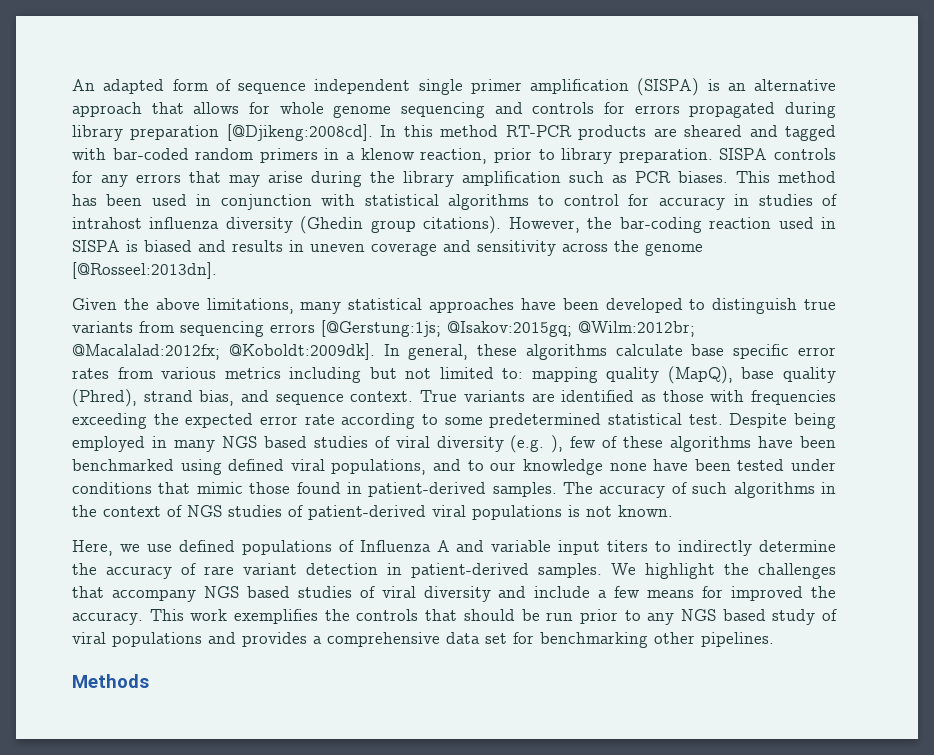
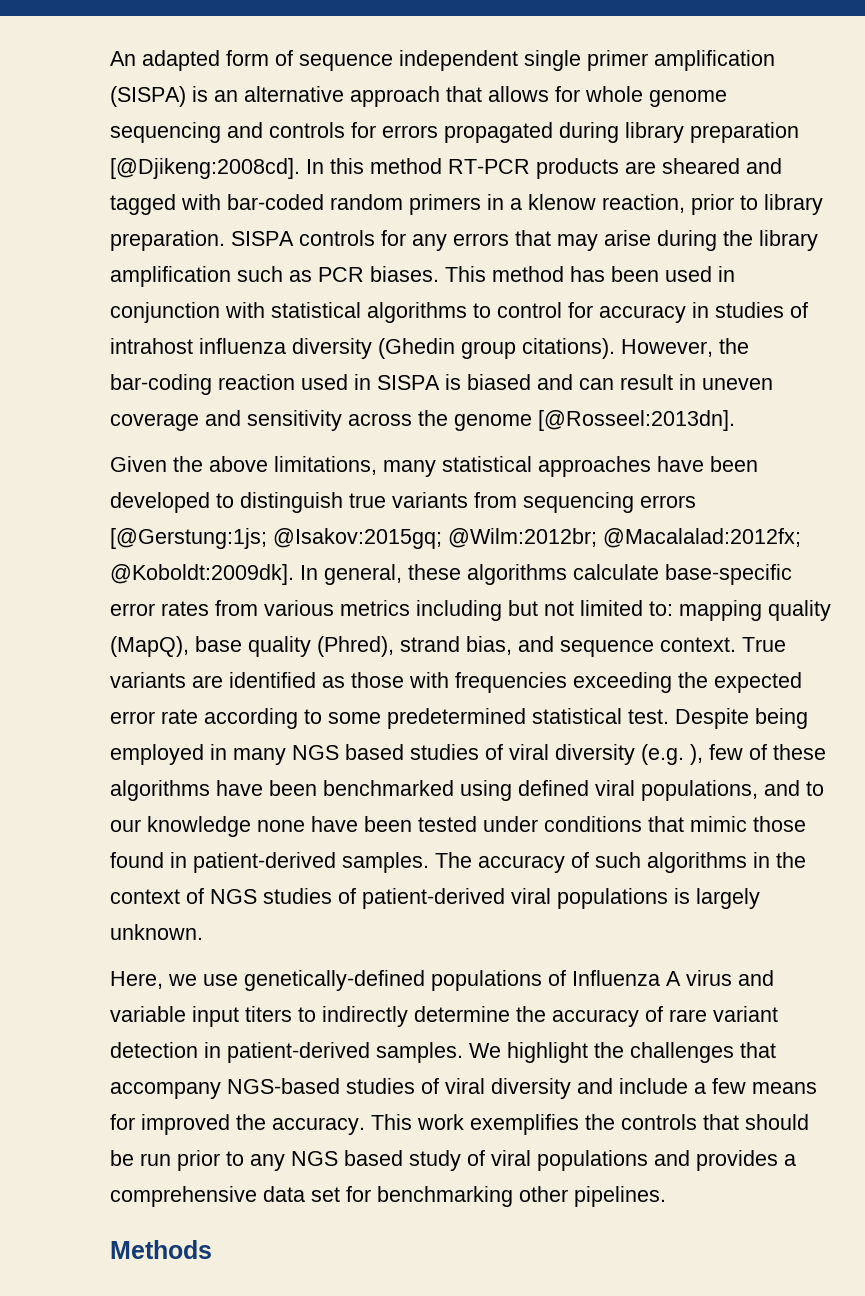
- However, the bar-coding reaction used in SISPA is biased and results in uneven coverage and sensitivity across the genome [@Rosseel:2013dn].
+ However, the bar-coding reaction used in SISPA is biased and can result in uneven coverage and sensitivity across the genome [@Rosseel:2013dn].
- In general, these algorithms calculate base specific error rates from various metrics including but not limited to: mapping quality (MapQ), base quality (Phred), strand bias, and sequence context.
+ In general, these algorithms calculate base-specific error rates from various metrics including but not limited to: mapping quality (MapQ), base quality (Phred), strand bias, and sequence context.
- The accuracy of such algorithms in the context of NGS studies of patient-derived viral populations is not known.
+ The accuracy of such algorithms in the context of NGS studies of patient-derived viral populations is largely unknown.
- Here, we use defined populations of Influenza A and variable input titers to indirectly determine the accuracy of rare variant detection in patient-derived samples.
+ Here, we use genetically-defined populations of Influenza A virus and variable input titers to indirectly determine the accuracy of rare variant detection in patient-derived samples.
- We highlight the challenges that accompany NGS based studies of viral diversity and include a few means for improved the accuracy.
+ We highlight the challenges that accompany NGS-based studies of viral diversity and include a few means for improved the accuracy.

